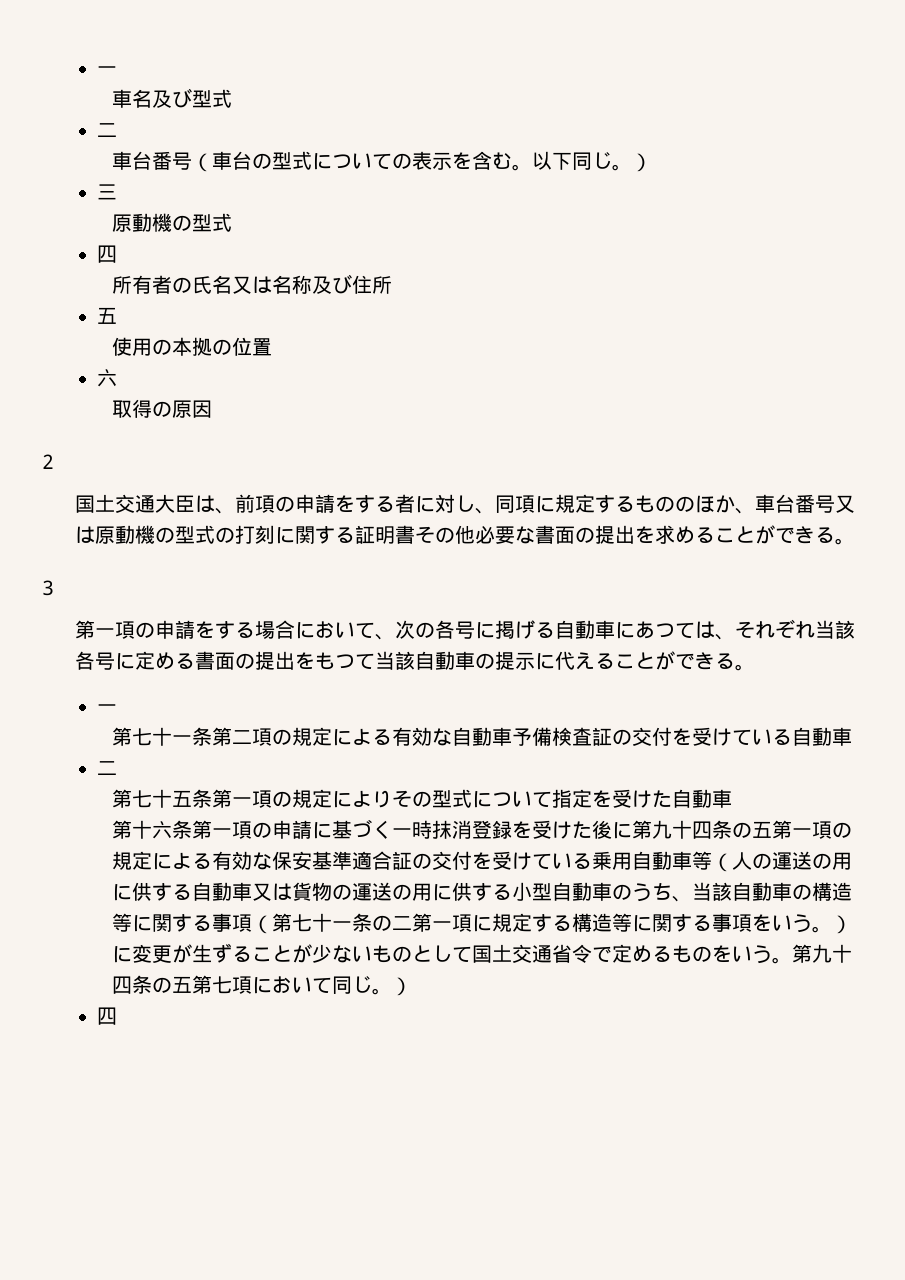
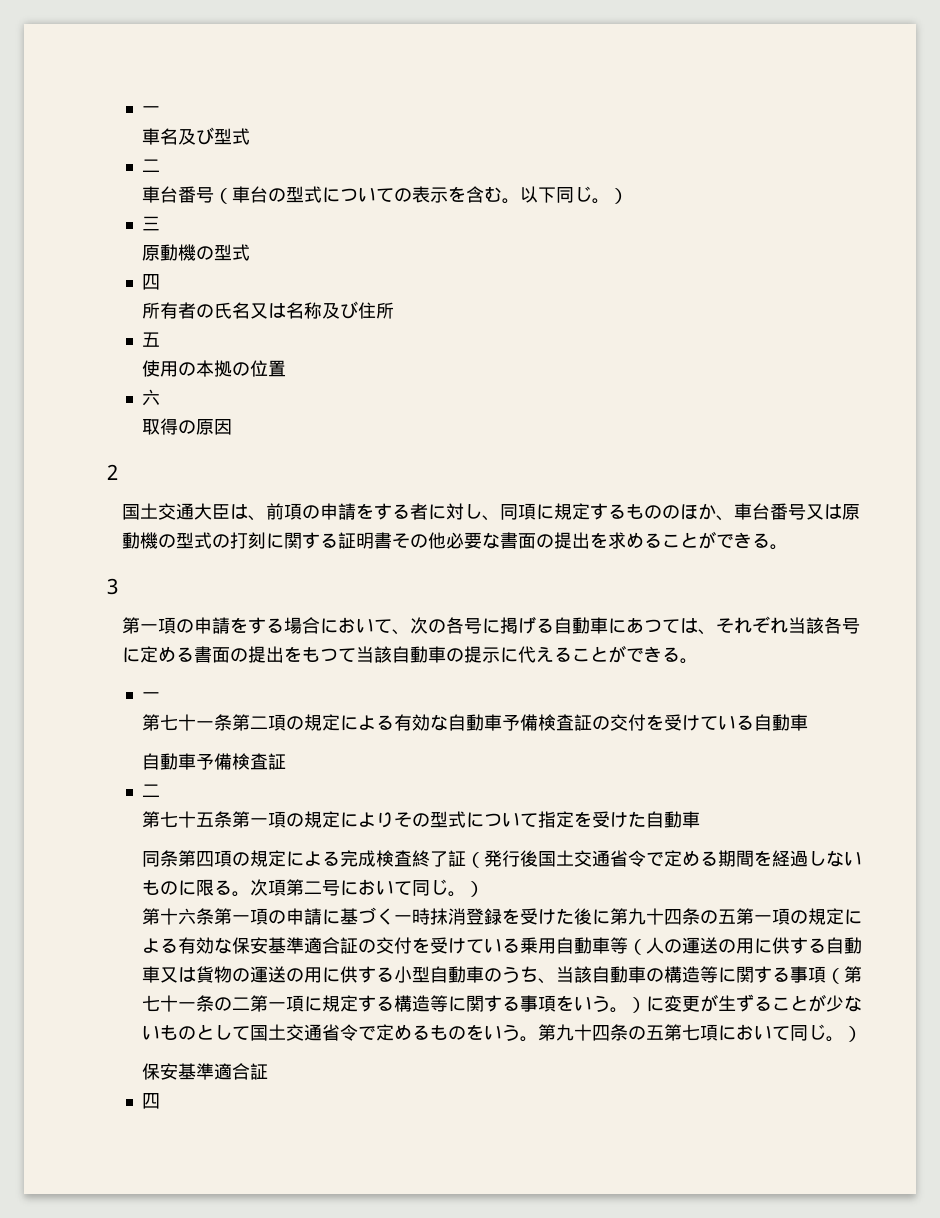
  第七十一条第二項の規定による有効な自動車予備検査証の交付を受けている自動車
+ 自動車予備検査証
+ 同条第四項の規定による完成検査終了証（発行後国土交通省令で定める期間を経過しないものに限る。次項第二号において同じ。）
  第九十四条の五第七項において同じ。）
+ 保安基準適合証

